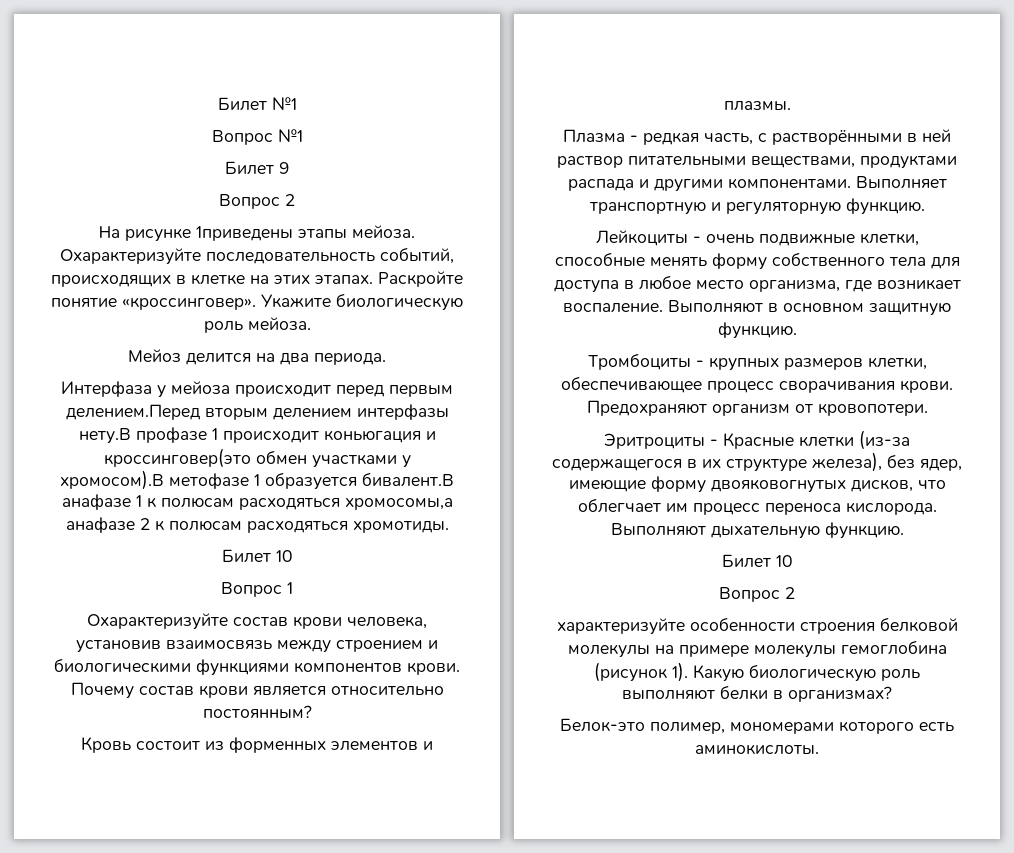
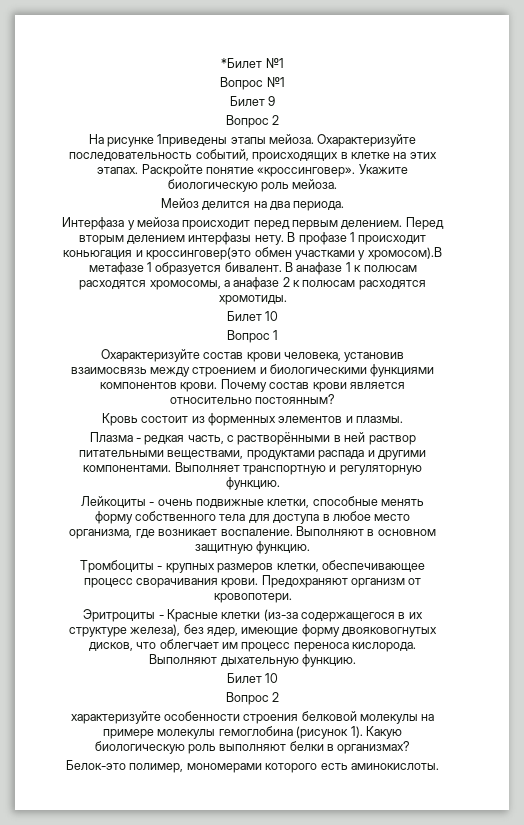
- Билет №1
+ *Билет №1
- Интерфаза у мейоза происходит перед первым делением.Перед вторым делением интерфазы нету.В профазе 1 происходит коньюгация и кроссинговер(это обмен участками у хромосом).В метофазе 1 образуется бивалент.В анафазе 1 к полюсам расходяться хромосомы,а анафазе 2 к полюсам расходяться хромотиды.
+ Интерфаза у мейоза происходит перед первым делением. Перед вторым делением интерфазы нету. В профазе 1 происходит коньюгация и кроссинговер(это обмен участками у хромосом).В метaфазе 1 образуется бивалент. В анафазе 1 к полюсам расходятся хромосомы, а анафазе 2 к полюсам расходятся хромотиды.

